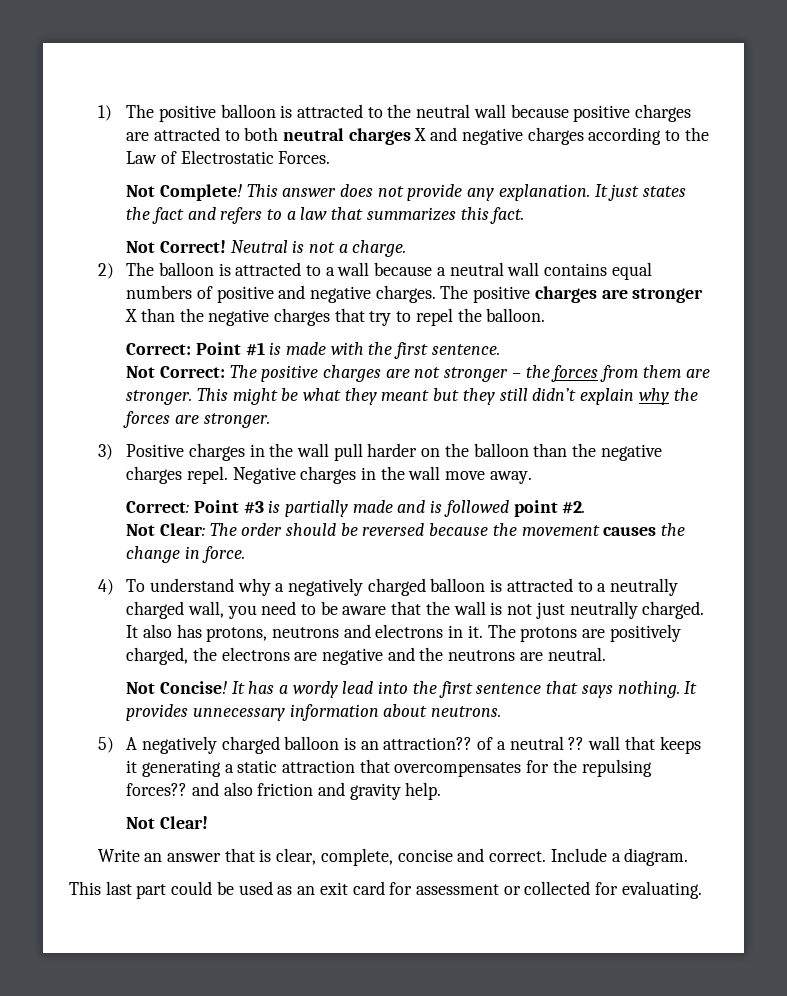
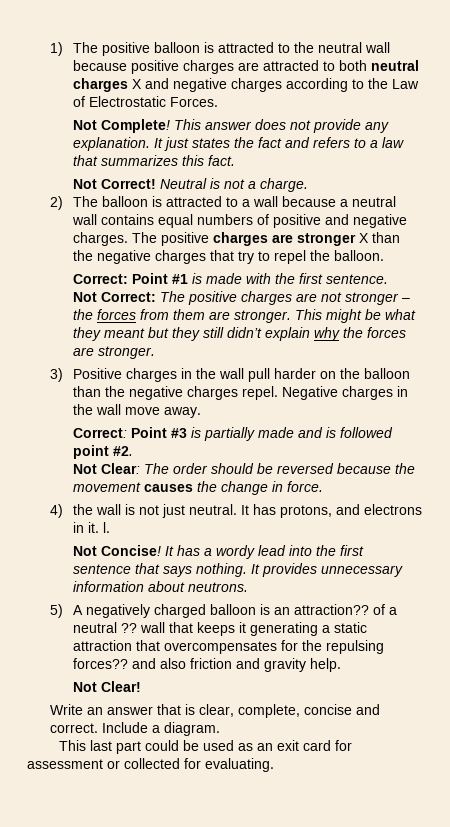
- 4) To understand why a negatively charged balloon is attracted to a neutrally charged wall, you need to be aware that the wall is not just neutrally charged. It also has protons, neutrons and electrons in it. The protons are positively charged, the electrons are negative and the neutrons are neutral.
+ 4) the wall is not just neutral. It has protons, and electrons in it. l.

